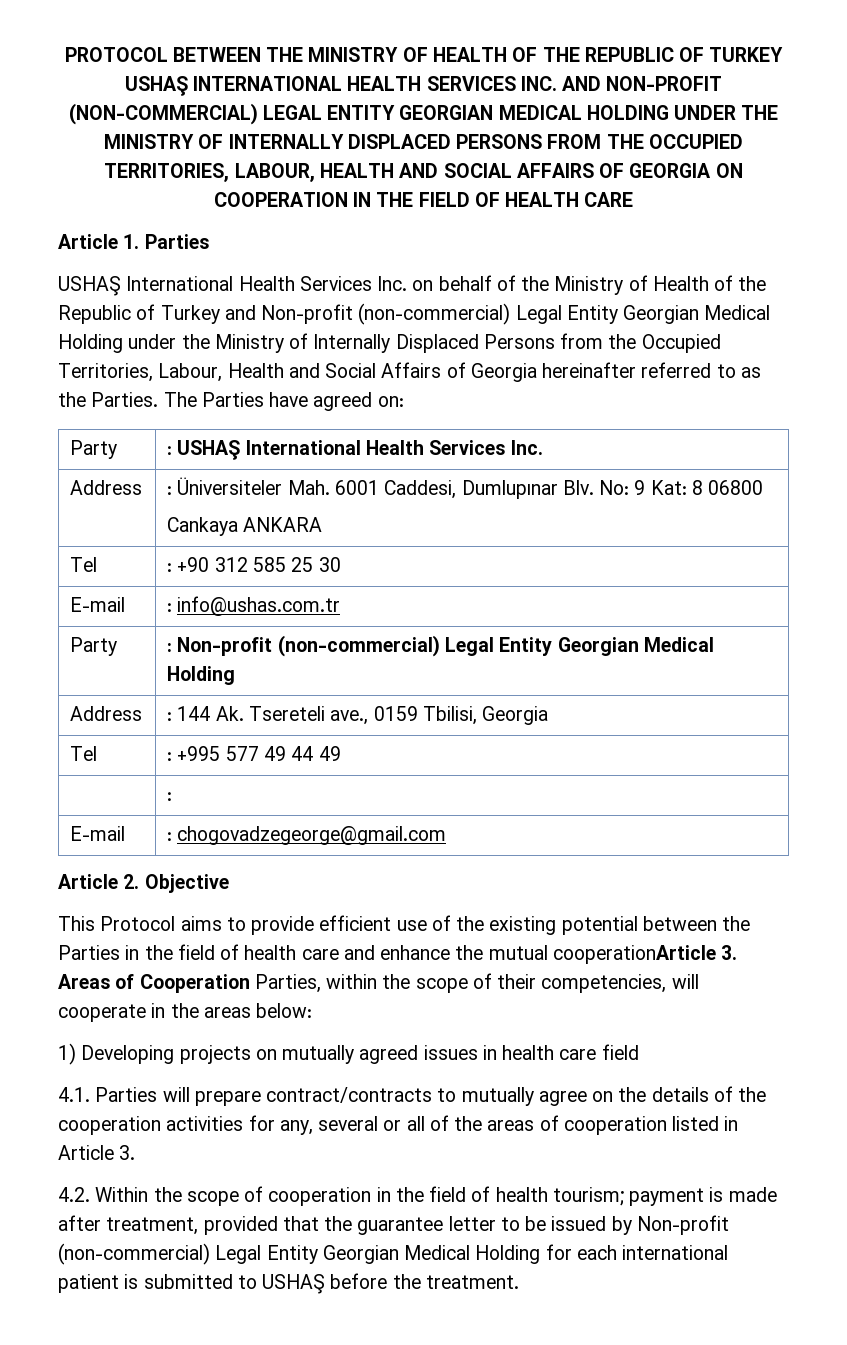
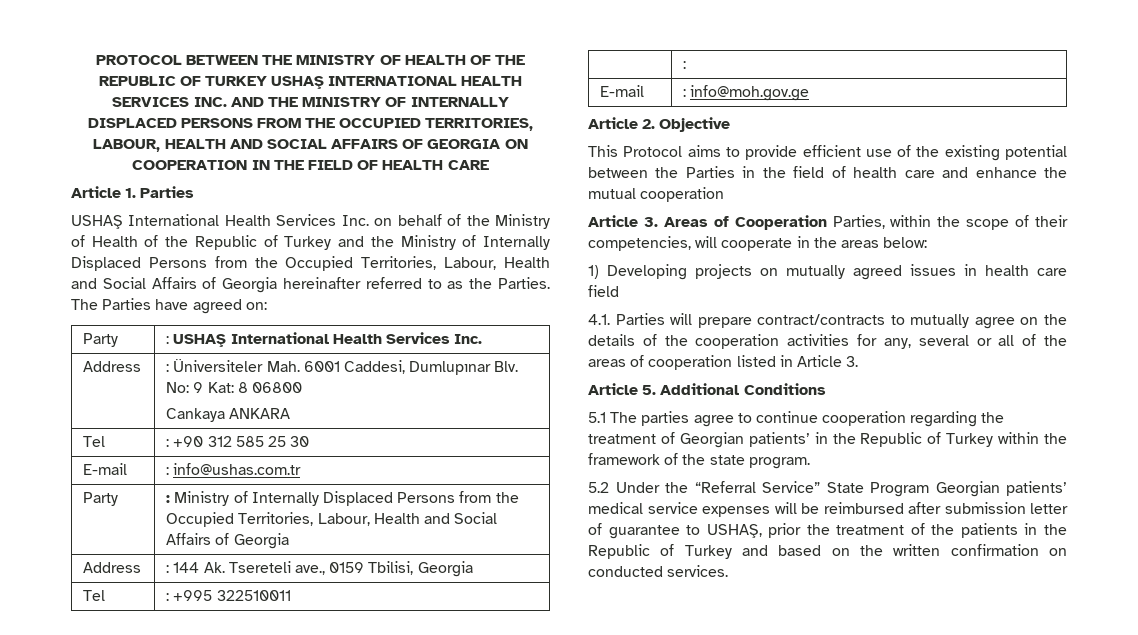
- PROTOCOL BETWEEN THE MINISTRY OF HEALTH OF THE REPUBLIC OF TURKEY USHAŞ INTERNATIONAL HEALTH SERVICES INC. AND NON-PROFIT (NON-COMMERCIAL) LEGAL ENTITY GEORGIAN MEDICAL HOLDING UNDER THE MINISTRY OF INTERNALLY DISPLACED PERSONS FROM THE OCCUPIED TERRITORIES, LABOUR, HEALTH AND SOCIAL AFFAIRS OF GEORGIA ON COOPERATION IN THE FIELD OF HEALTH CARE
+ PROTOCOL BETWEEN THE MINISTRY OF HEALTH OF THE REPUBLIC OF TURKEY USHAŞ INTERNATIONAL HEALTH SERVICES INC. AND THE MINISTRY OF INTERNALLY DISPLACED PERSONS FROM THE OCCUPIED TERRITORIES, LABOUR, HEALTH AND SOCIAL AFFAIRS OF GEORGIA ON COOPERATION IN THE FIELD OF HEALTH CARE
- USHAŞ International Health Services Inc. on behalf of the Ministry of Health of the Republic of Turkey and Non-profit (non-commercial) Legal Entity Georgian Medical Holding under the Ministry of Internally Displaced Persons from the Occupied Territories, Labour, Health and Social Affairs of Georgia hereinafter referred to as the Parties.
+ USHAŞ International Health Services Inc. on behalf of the Ministry of Health of the Republic of Turkey and the Ministry of Internally Displaced Persons from the Occupied Territories, Labour, Health and Social Affairs of Georgia hereinafter referred to as the Parties.
- Party | : Non-profit (non-commercial) Legal Entity Georgian Medical Holding
+ Party | : Ministry of Internally Displaced Persons from the Occupied Territories, Labour, Health and Social Affairs of Georgia
- Tel | : +995 577 49 44 49
+ Tel | : +995 322510011
- E-mail | : chogovadzegeorge@gmail.com
+ E-mail | : info@moh.gov.ge
- This Protocol aims to provide efficient use of the existing potential between the Parties in the field of health care and enhance the mutual cooperationArticle 3. Areas of Cooperation Parties, within the scope of their competencies, will cooperate in the areas below:
+ This Protocol aims to provide efficient use of the existing potential between the Parties in the field of health care and enhance the mutual cooperation
+ Article 3. Areas of Cooperation Parties, within the scope of their competencies, will cooperate in the areas below:
- 4.2. Within the scope of cooperation in the field of health tourism; payment is made after treatment, provided that the guarantee letter to be issued by Non-profit (non-commercial) Legal Entity Georgian Medical Holding for each international patient is submitted to USHAŞ before the treatment.
+ Article 5. Additional Conditions
+ 5.1 The parties agree to continue cooperation regarding the treatment of Georgian patients’ in the Republic of Turkey within the framework of the state program.
+ 5.2 Under the “Referral Service” State Program Georgian patients’ medical service expenses will be reimbursed after submission letter of guarantee to USHAŞ, prior the treatment of the patients in the Republic of Turkey and based on the written confirmation on conducted services.

